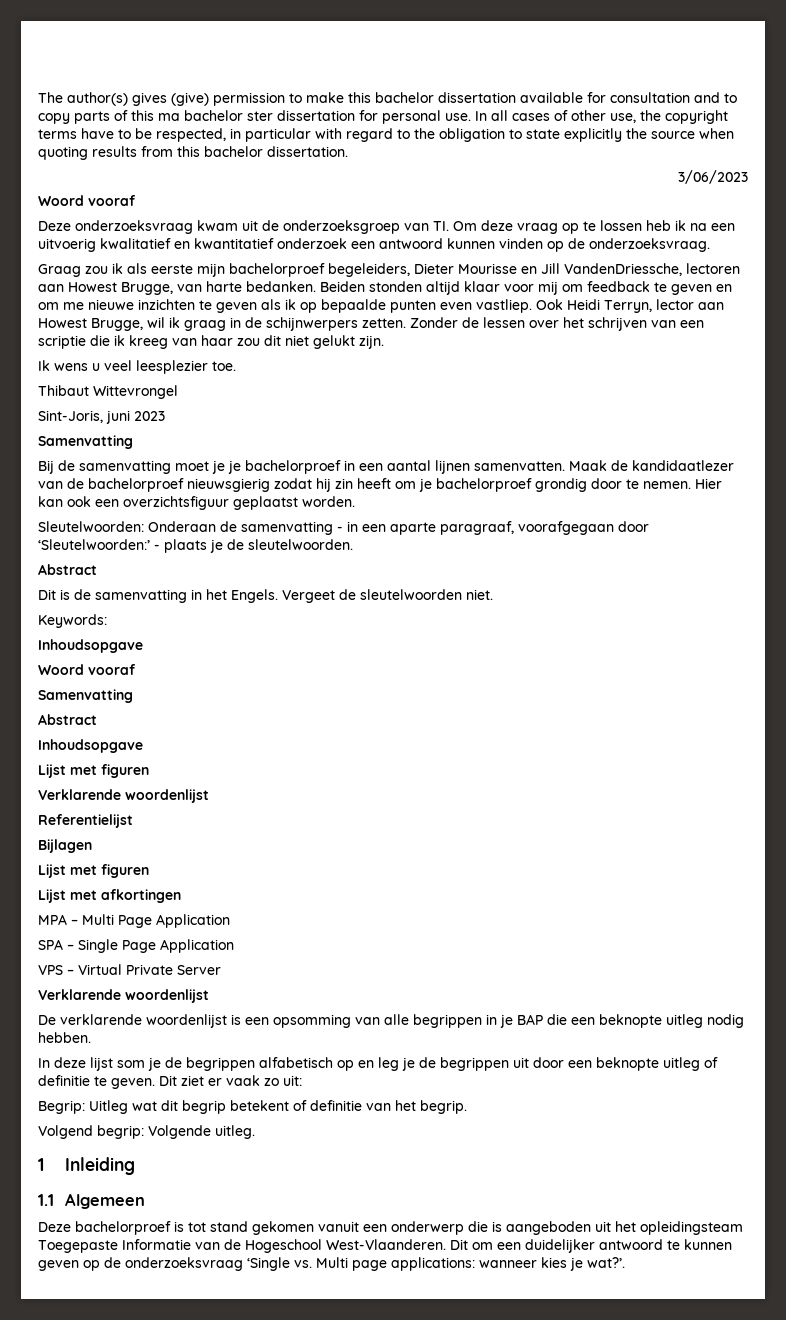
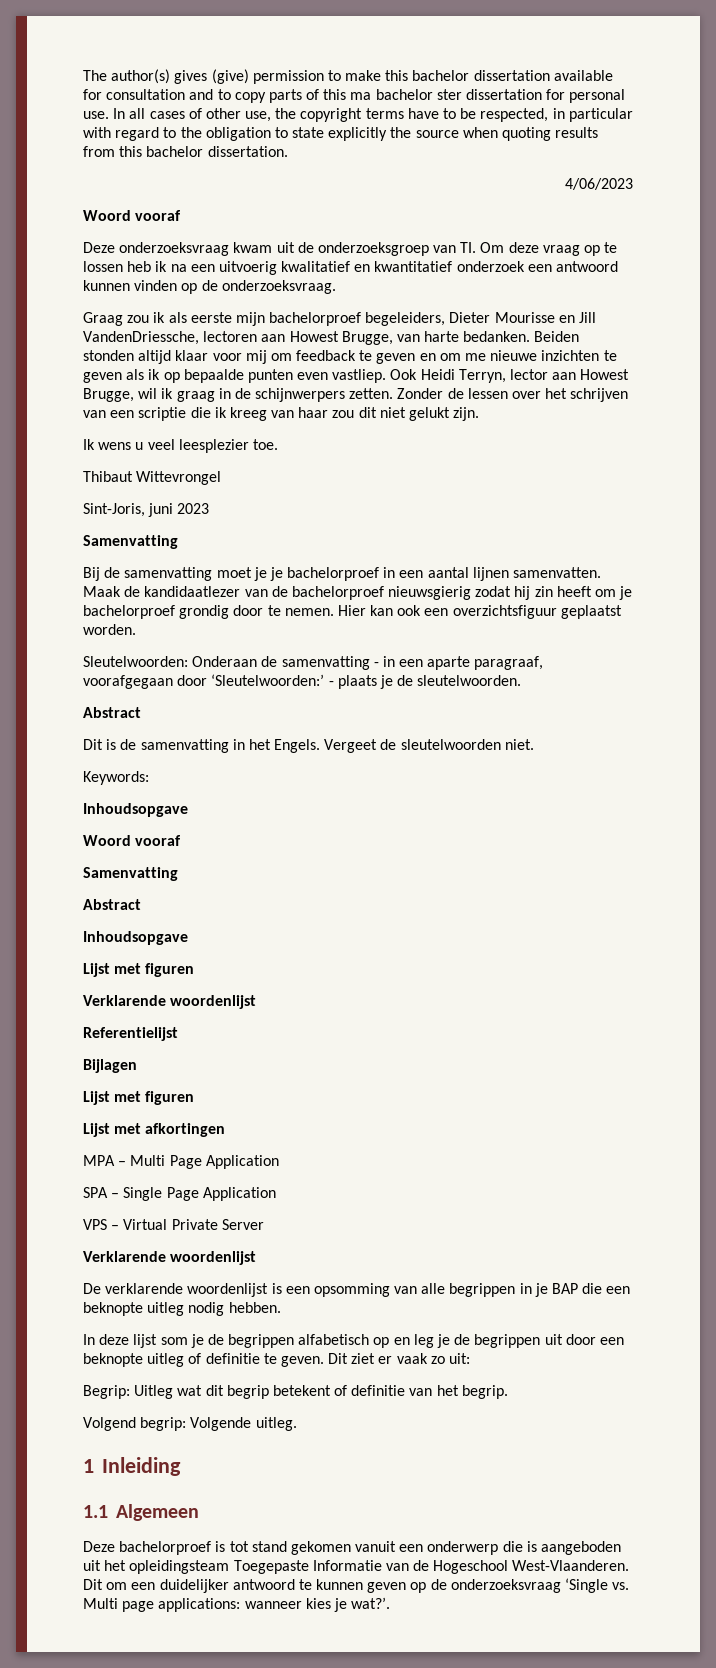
- 3/06/2023
+ 4/06/2023

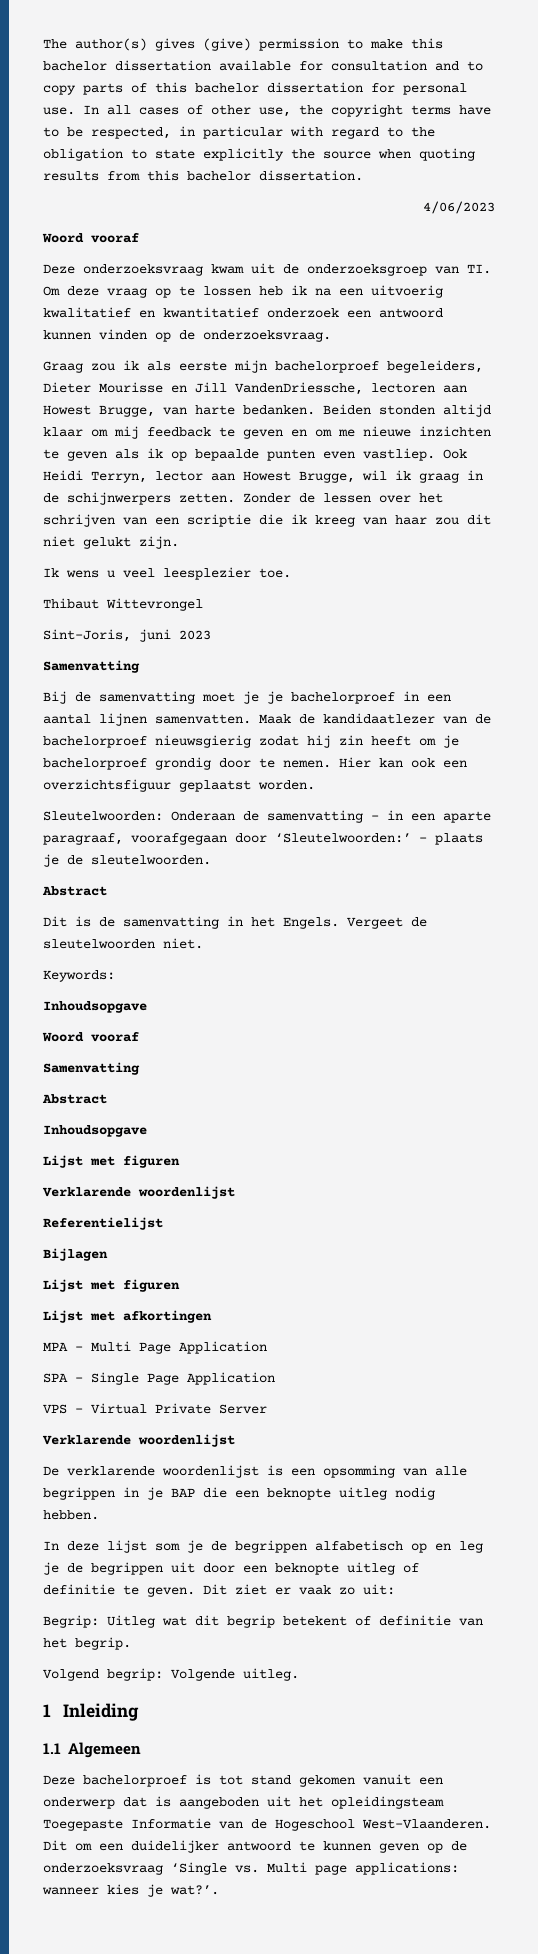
- The author(s) gives (give) permission to make this bachelor dissertation available for consultation and to copy parts of this ma bachelor ster dissertation for personal use.
+ The author(s) gives (give) permission to make this bachelor dissertation available for consultation and to copy parts of this bachelor dissertation for personal use.
- Beiden stonden altijd klaar voor mij om feedback te geven en om me nieuwe inzichten te geven als ik op bepaalde punten even vastliep.
+ Beiden stonden altijd klaar om mij feedback te geven en om me nieuwe inzichten te geven als ik op bepaalde punten even vastliep.
- Deze bachelorproef is tot stand gekomen vanuit een onderwerp die is aangeboden uit het opleidingsteam Toegepaste Informatie van de Hogeschool West-Vlaanderen.
+ Deze bachelorproef is tot stand gekomen vanuit een onderwerp dat is aangeboden uit het opleidingsteam Toegepaste Informatie van de Hogeschool West-Vlaanderen.

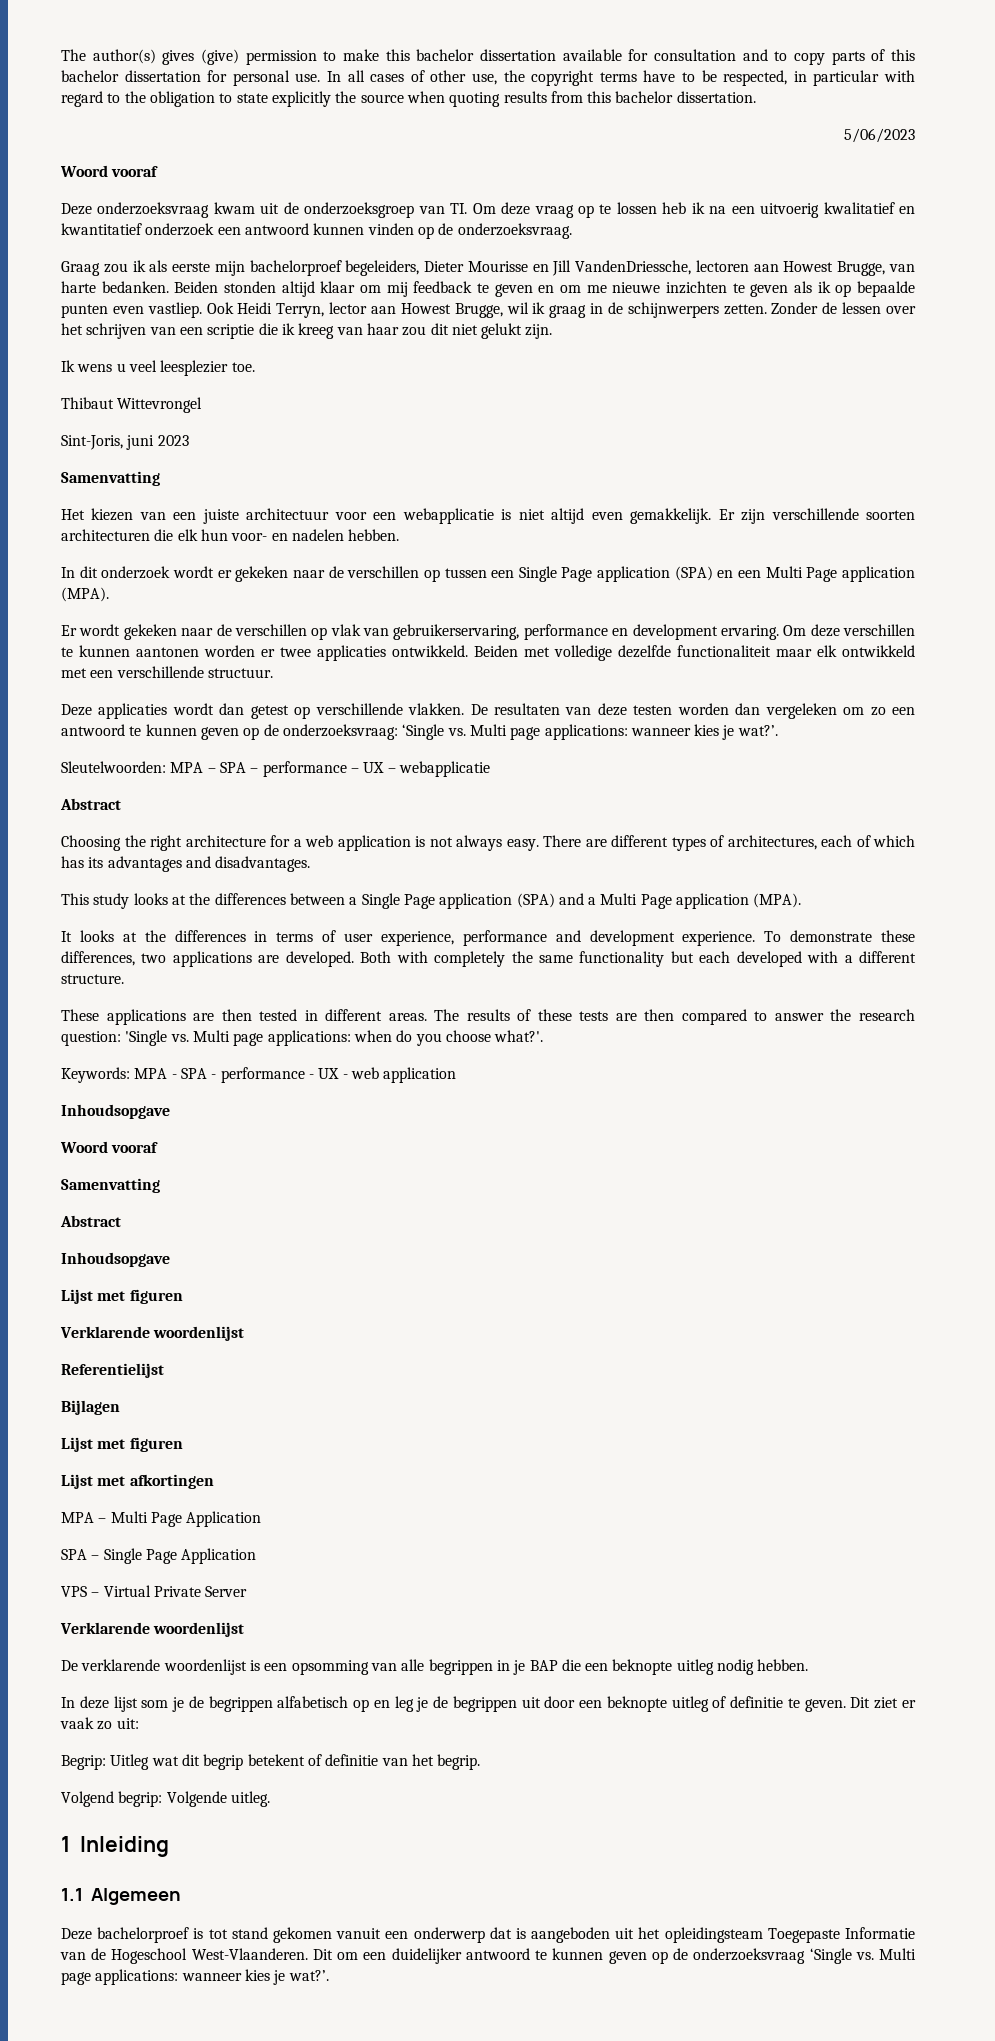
- 4/06/2023
+ 5/06/2023
- Bij de samenvatting moet je je bachelorproef in een aantal lijnen samenvatten. Maak de kandidaatlezer van de bachelorproef nieuwsgierig zodat hij zin heeft om je bachelorproef grondig door te nemen. Hier kan ook een overzichtsfiguur geplaatst worden.
- Sleutelwoorden: Onderaan de samenvatting - in een aparte paragraaf, voorafgegaan door ‘Sleutelwoorden:’ - plaats je de sleutelwoorden.
+ Het kiezen van een juiste architectuur voor een webapplicatie is niet altijd even gemakkelijk. Er zijn verschillende soorten architecturen die elk hun voor- en nadelen hebben.
+ In dit onderzoek wordt er gekeken naar de verschillen op tussen een Single Page application (SPA) en een Multi Page application (MPA).
+ Er wordt gekeken naar de verschillen op vlak van gebruikerservaring, performance en development ervaring. Om deze verschillen te kunnen aantonen worden er twee applicaties ontwikkeld. Beiden met volledige dezelfde functionaliteit maar elk ontwikkeld met een verschillende structuur.
+ Deze applicaties wordt dan getest op verschillende vlakken. De resultaten van deze testen worden dan vergeleken om zo een antwoord te kunnen geven op de onderzoeksvraag: ‘Single vs. Multi page applications: wanneer kies je wat?’.
+ Sleutelwoorden: MPA – SPA – performance – UX – webapplicatie
  Abstract
- Dit is de samenvatting in het Engels. Vergeet de sleutelwoorden niet.
- Keywords:
+ Choosing the right architecture for a web application is not always easy. There are different types of architectures, each of which has its advantages and disadvantages.
+ This study looks at the differences between a Single Page application (SPA) and a Multi Page application (MPA).
+ It looks at the differences in terms of user experience, performance and development experience. To demonstrate these differences, two applications are developed. Both with completely the same functionality but each developed with a different structure.
+ These applications are then tested in different areas. The results of these tests are then compared to answer the research question: 'Single vs. Multi page applications: when do you choose what?'.
+ Keywords: MPA - SPA - performance - UX - web application

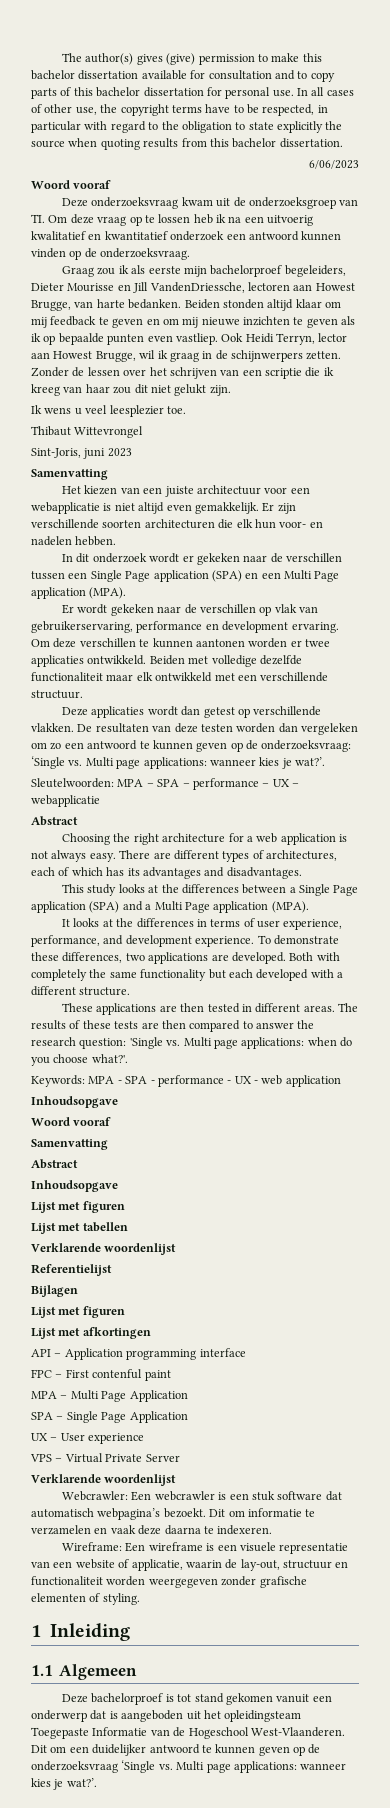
- 5/06/2023
+ 6/06/2023
- Beiden stonden altijd klaar om mij feedback te geven en om me nieuwe inzichten te geven als ik op bepaalde punten even vastliep.
+ Beiden stonden altijd klaar om mij feedback te geven en om mij nieuwe inzichten te geven als ik op bepaalde punten even vastliep.
- In dit onderzoek wordt er gekeken naar de verschillen op tussen een Single Page application (SPA) en een Multi Page application (MPA).
+ In dit onderzoek wordt er gekeken naar de verschillen tussen een Single Page application (SPA) en een Multi Page application (MPA).
- It looks at the differences in terms of user experience, performance and development experience.
+ It looks at the differences in terms of user experience, performance, and development experience.
+ Lijst met tabellen
+ API – Application programming interface
+ FPC – First contenful paint
+ UX – User experience
- De verklarende woordenlijst is een opsomming van alle begrippen in je BAP die een beknopte uitleg nodig hebben.
- In deze lijst som je de begrippen alfabetisch op en leg je de begrippen uit door een beknopte uitleg of definitie te geven. Dit ziet er vaak zo uit:
- Begrip: Uitleg wat dit begrip betekent of definitie van het begrip.
- Volgend begrip: Volgende uitleg.
+ Webcrawler: Een webcrawler is een stuk software dat automatisch webpagina’s bezoekt. Dit om informatie te verzamelen en vaak deze daarna te indexeren.
+ Wireframe: Een wireframe is een visuele representatie van een website of applicatie, waarin de lay-out, structuur en functionaliteit worden weergegeven zonder grafische elementen of styling.

